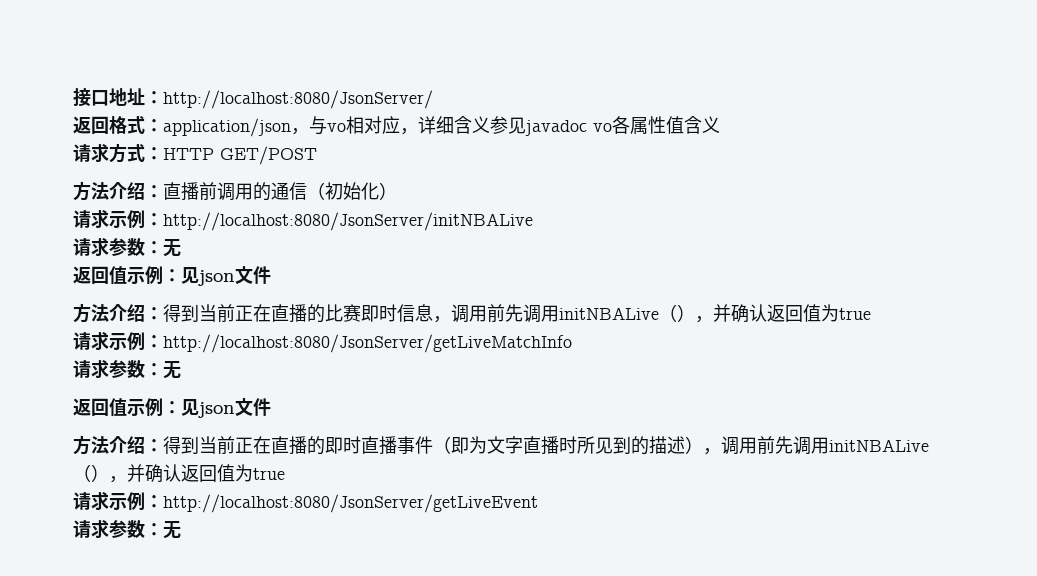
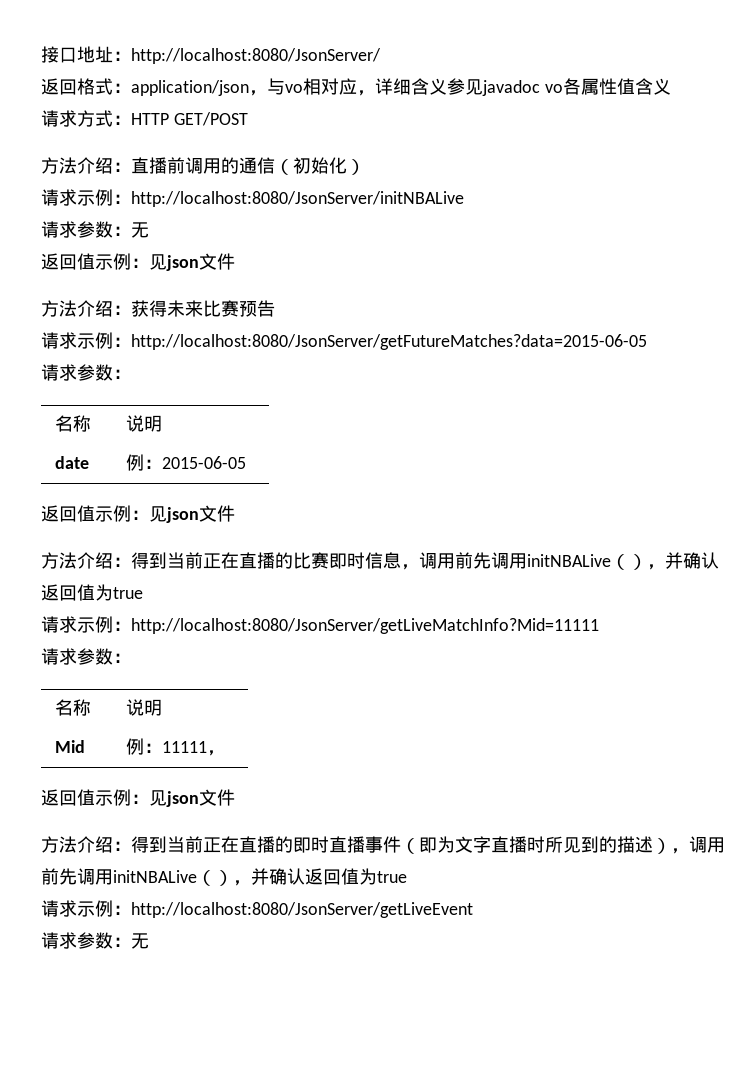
+ 方法介绍：获得未来比赛预告
+ 请求示例：http://localhost:8080/JsonServer/getFutureMatches?data=2015-06-05
+ 请求参数：
+ 名称 | 说明
+ date | 例：2015-06-05
+ 返回值示例：见json文件
- 请求示例：http://localhost:8080/JsonServer/getLiveMatchInfo
- 请求参数：无
+ 请求示例：http://localhost:8080/JsonServer/getLiveMatchInfo?Mid=11111
+ 请求参数：
+ 名称 | 说明
+ Mid | 例：11111，

